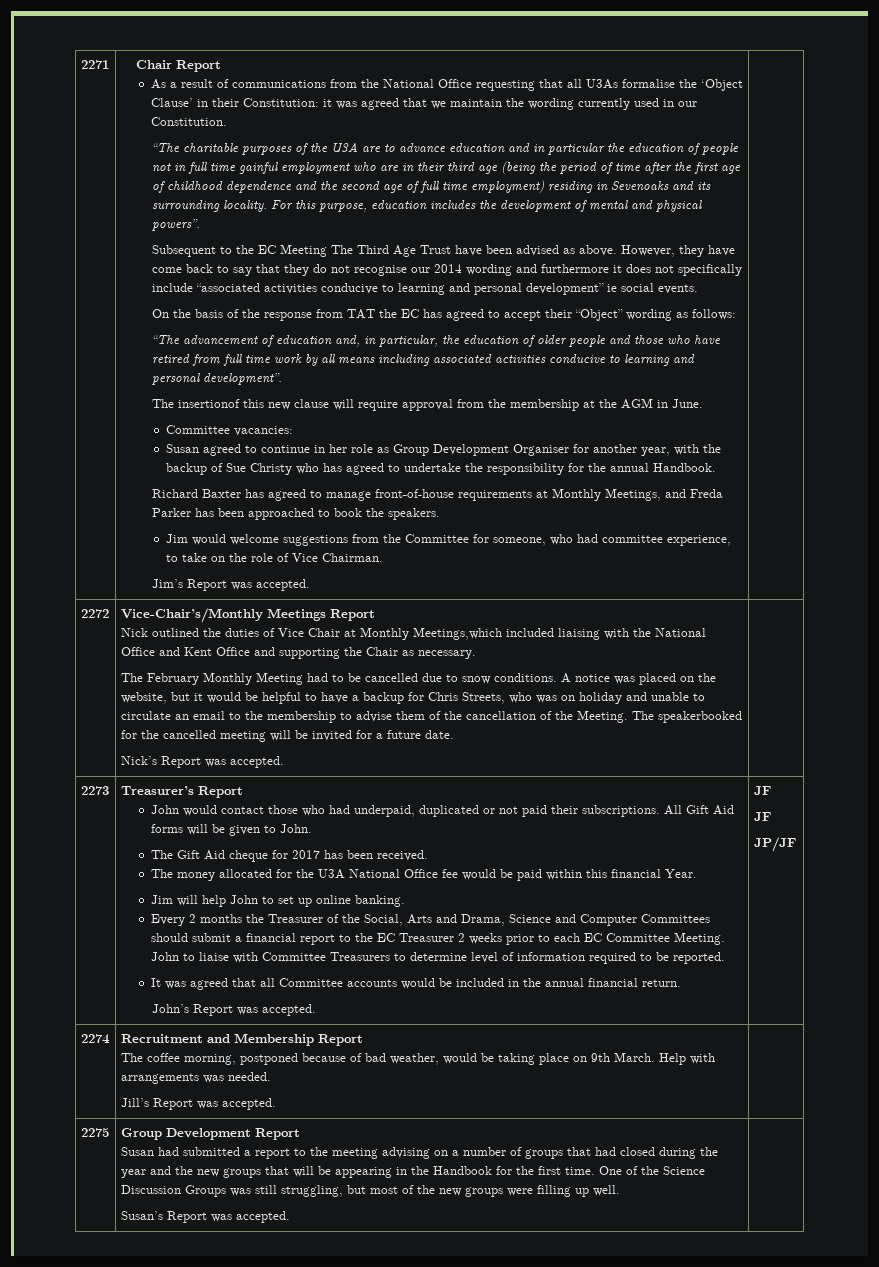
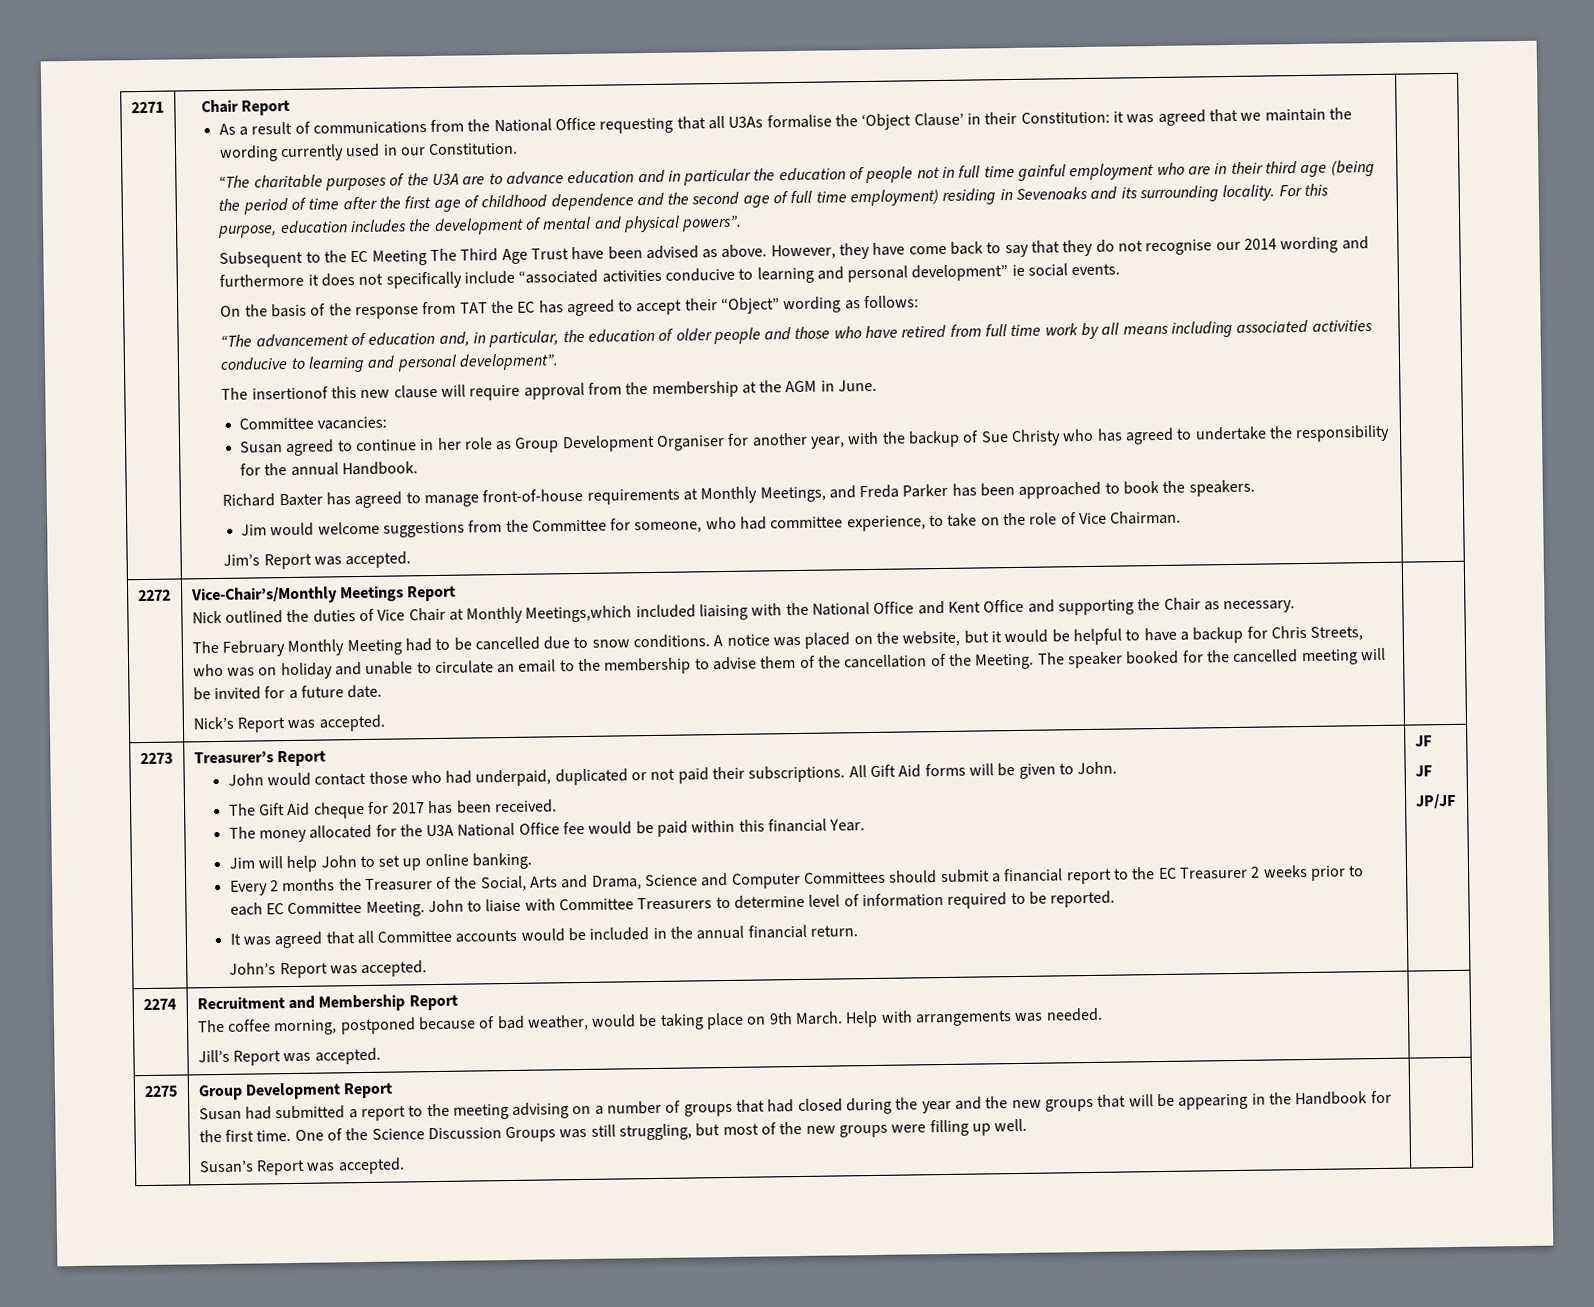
- The speakerbooked for the cancelled meeting will be invited for a future date.
+ The speaker booked for the cancelled meeting will be invited for a future date.

